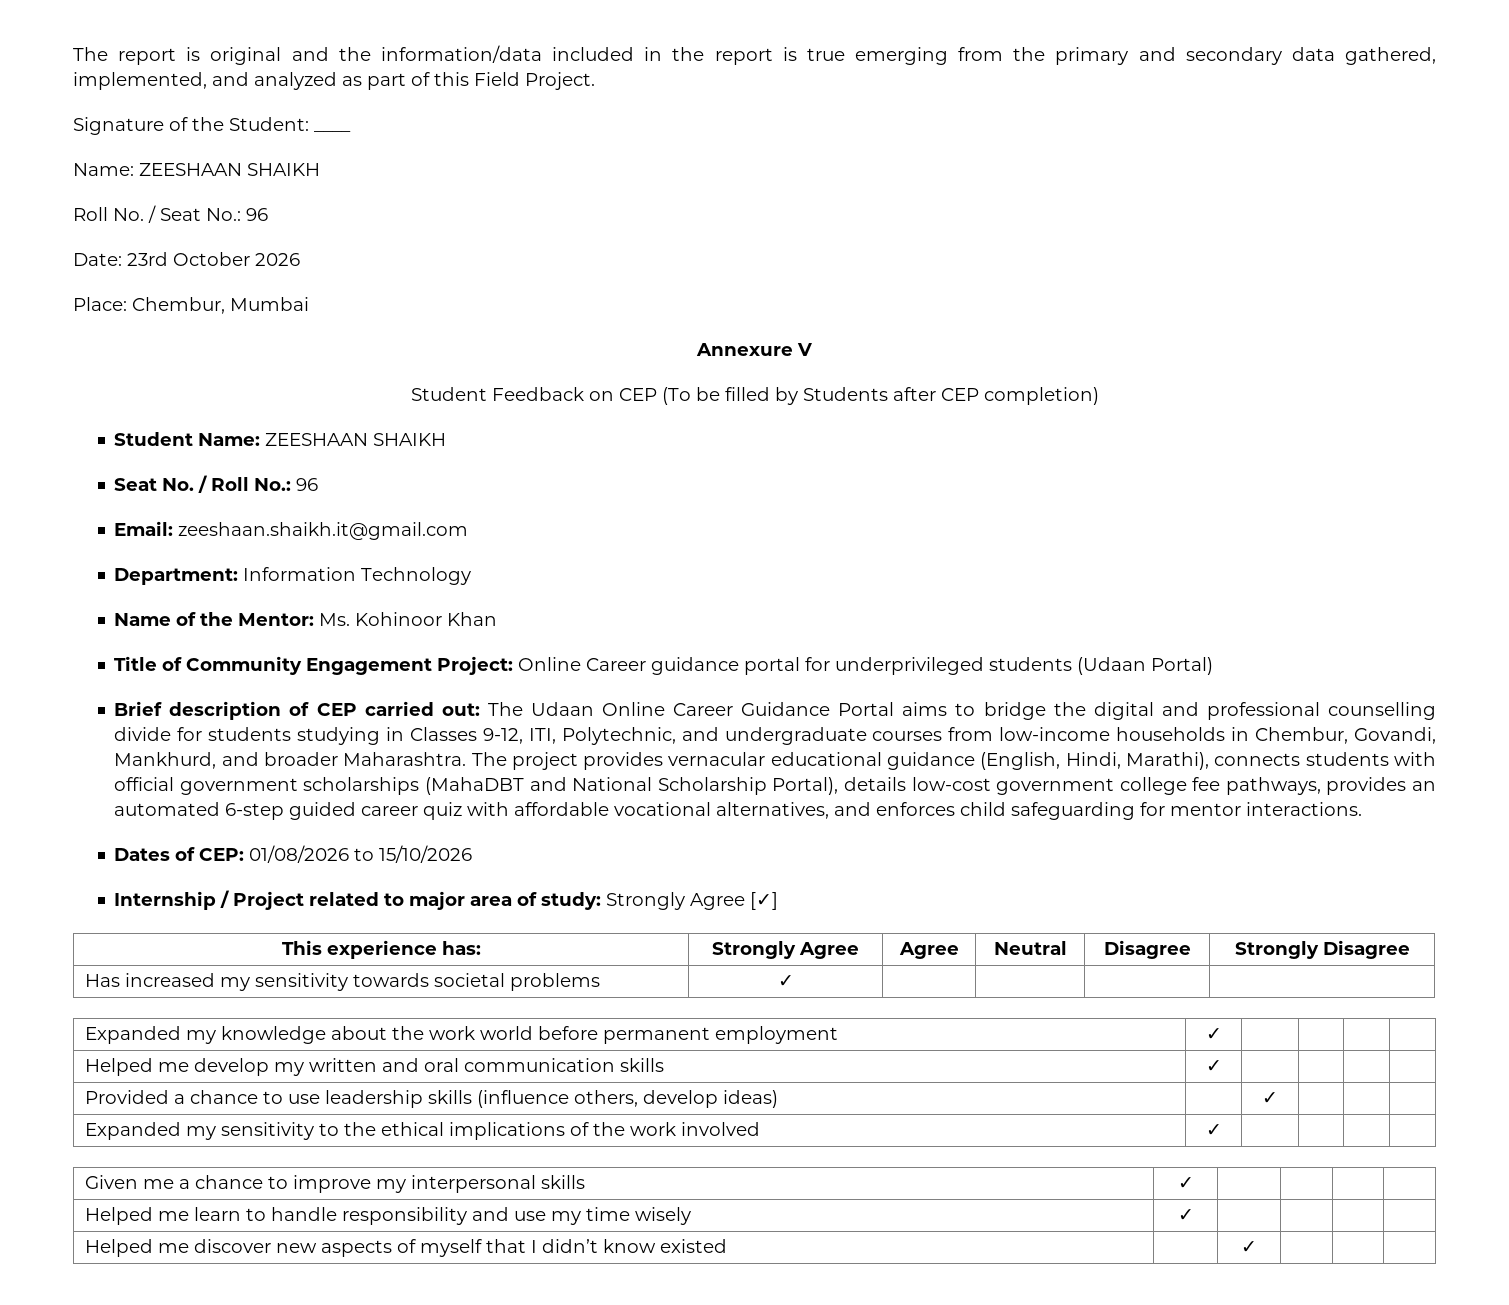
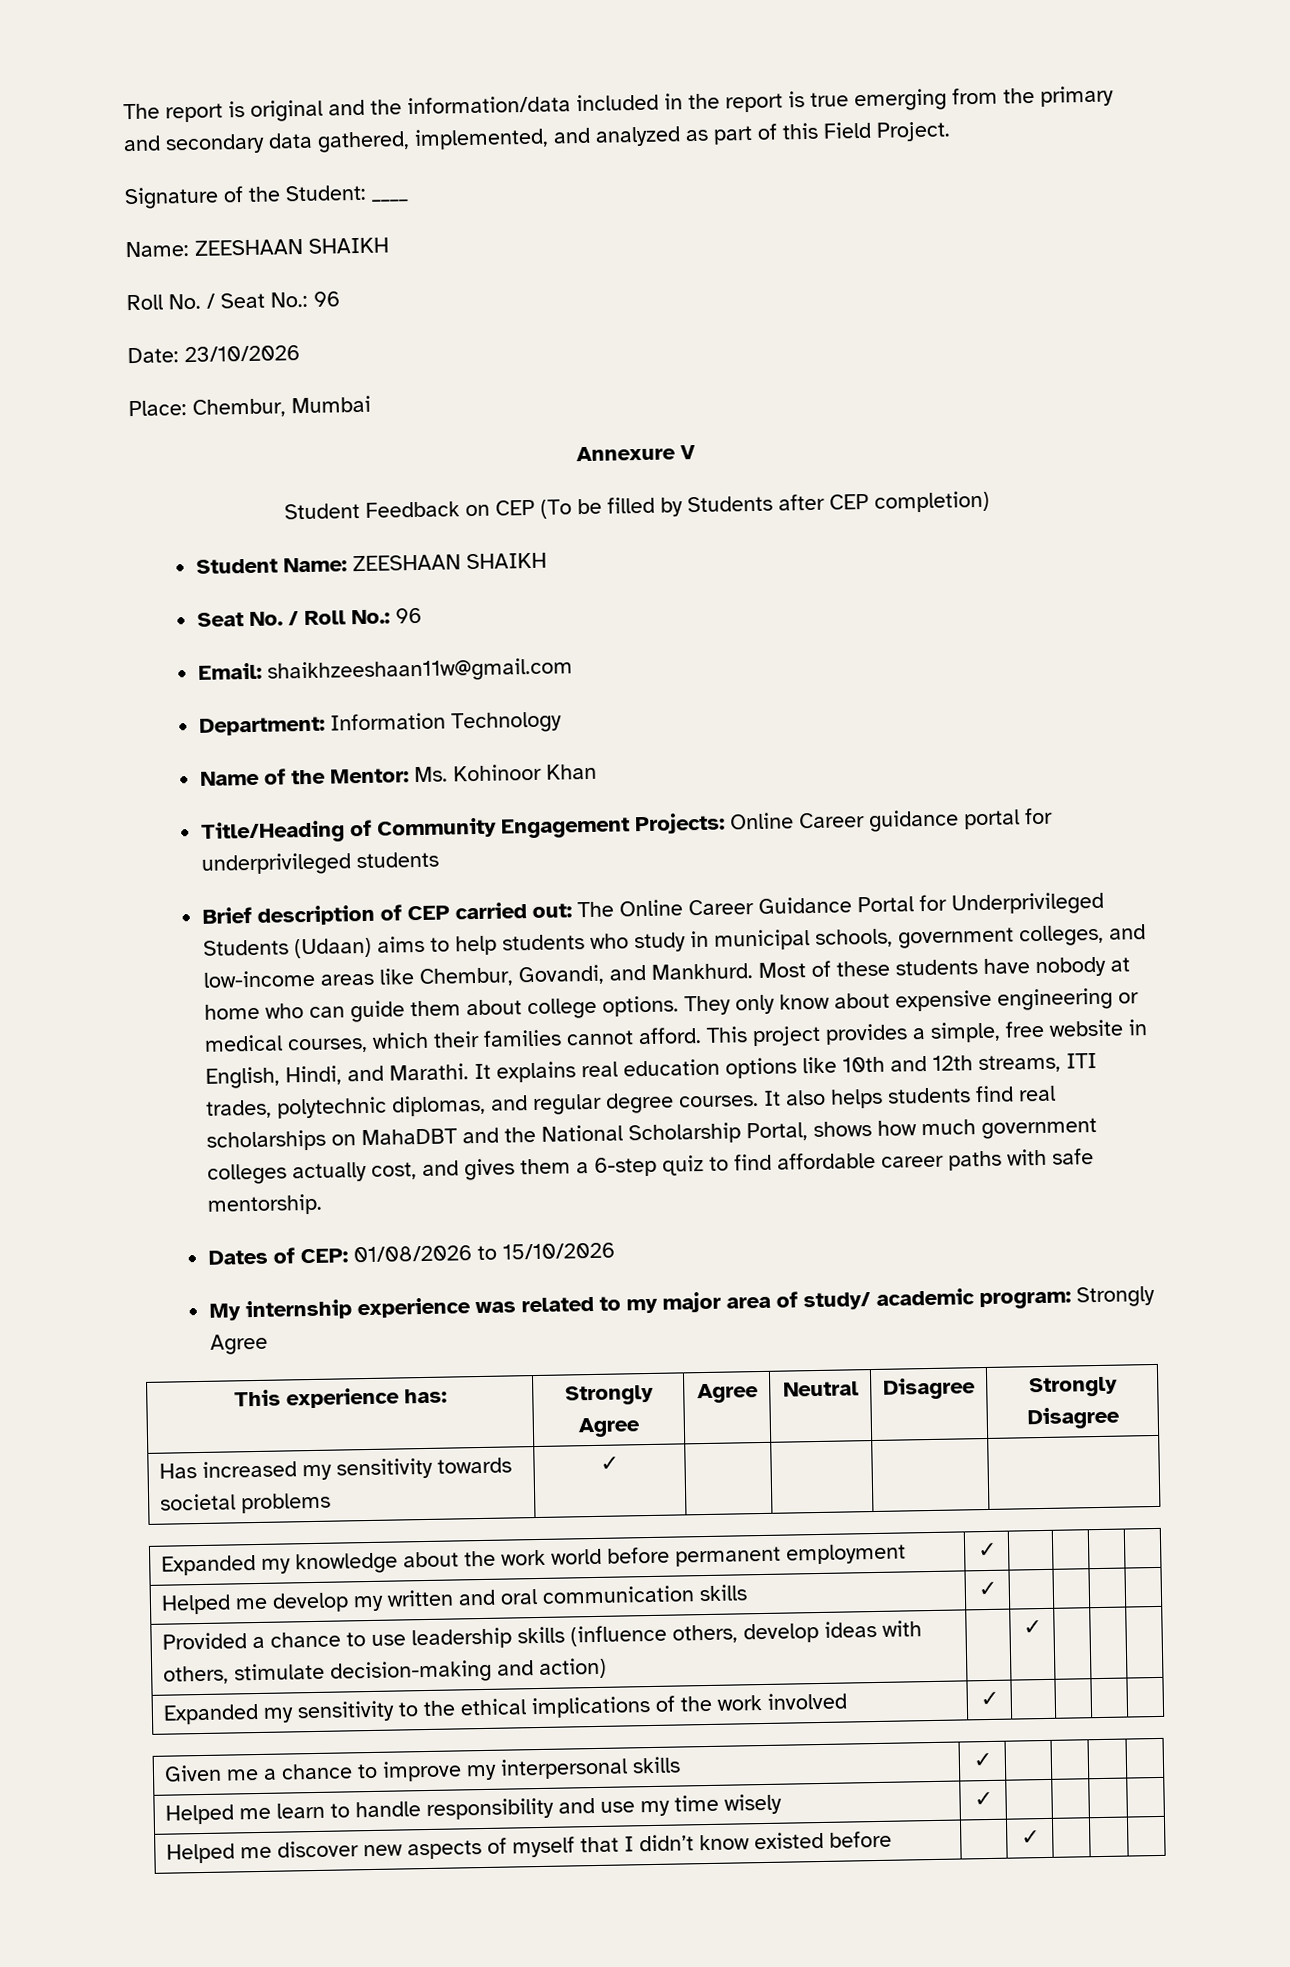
- Date: 23rd October 2026
+ Date: 23/10/2026
- Email: zeeshaan.shaikh.it@gmail.com
+ Email: shaikhzeeshaan11w@gmail.com
- Title of Community Engagement Project: Online Career guidance portal for underprivileged students (Udaan Portal)
+ Title/Heading of Community Engagement Projects: Online Career guidance portal for underprivileged students
- Brief description of CEP carried out: The Udaan Online Career Guidance Portal aims to bridge the digital and professional counselling divide for students studying in Classes 9-12, ITI, Polytechnic, and undergraduate courses from low-income households in Chembur, Govandi, Mankhurd, and broader Maharashtra. The project provides vernacular educational guidance (English, Hindi, Marathi), connects students with official government scholarships (MahaDBT and National Scholarship Portal), details low-cost government college fee pathways, provides an automated 6-step guided career quiz with affordable vocational alternatives, and enforces child safeguarding for mentor interactions.
+ Brief description of CEP carried out: The Online Career Guidance Portal for Underprivileged Students (Udaan) aims to help students who study in municipal schools, government colleges, and low-income areas like Chembur, Govandi, and Mankhurd. Most of these students have nobody at home who can guide them about college options. They only know about expensive engineering or medical courses, which their families cannot afford. This project provides a simple, free website in English, Hindi, and Marathi. It explains real education options like 10th and 12th streams, ITI trades, polytechnic diplomas, and regular degree courses. It also helps students find real scholarships on MahaDBT and the National Scholarship Portal, shows how much government colleges actually cost, and gives them a 6-step quiz to find affordable career paths with safe mentorship.
- Internship / Project related to major area of study: Strongly Agree [✓]
+ My internship experience was related to my major area of study/ academic program: Strongly Agree
- Provided a chance to use leadership skills (influence others, develop ideas) | | ✓ | | |
+ Provided a chance to use leadership skills (influence others, develop ideas with others, stimulate decision-making and action) | | ✓ | | |
- Helped me discover new aspects of myself that I didn’t know existed | | ✓ | | |
+ Helped me discover new aspects of myself that I didn’t know existed before | | ✓ | | |

